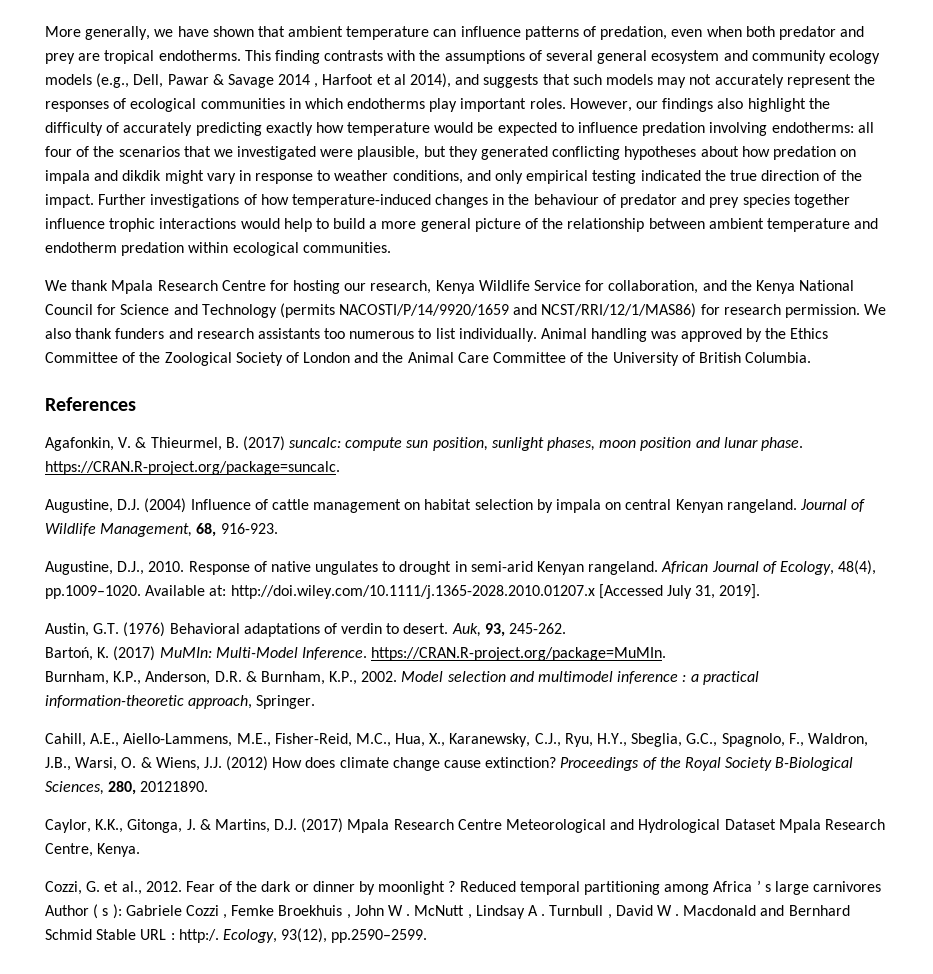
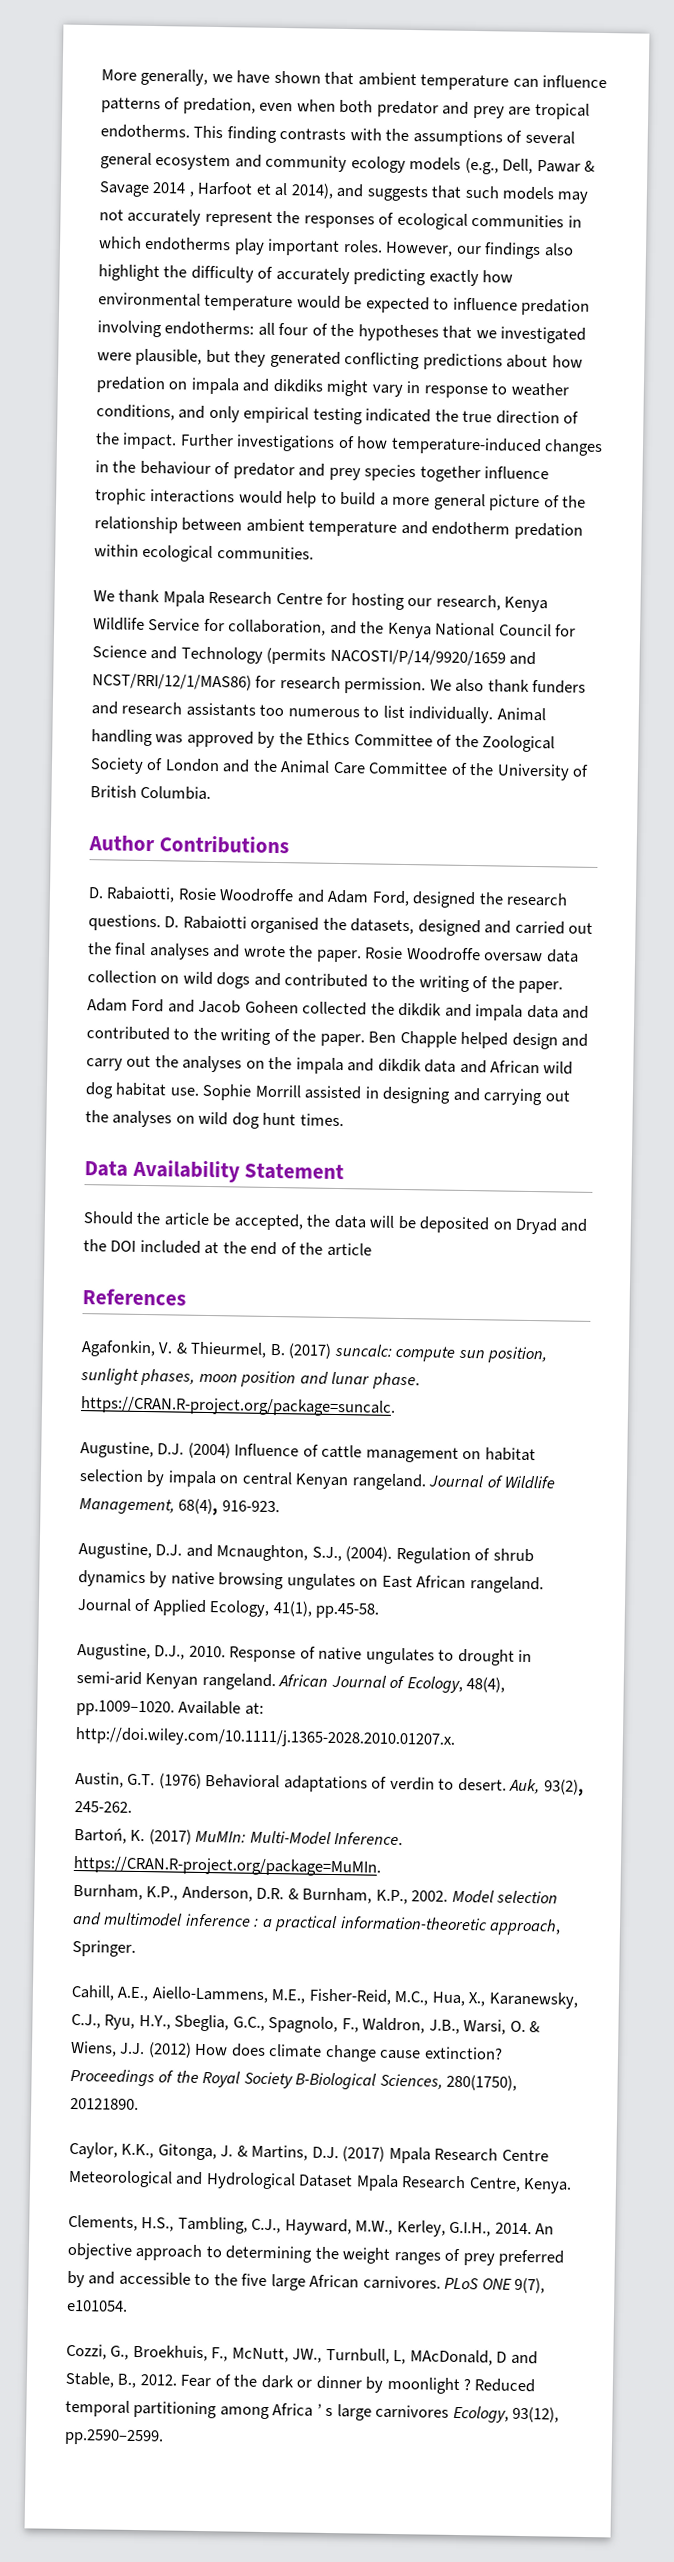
- However, our findings also highlight the difficulty of accurately predicting exactly how temperature would be expected to influence predation involving endotherms: all four of the scenarios that we investigated were plausible, but they generated conflicting hypotheses about how predation on impala and dikdik might vary in response to weather conditions, and only empirical testing indicated the true direction of the impact.
+ However, our findings also highlight the difficulty of accurately predicting exactly how environmental temperature would be expected to influence predation involving endotherms: all four of the hypotheses that we investigated were plausible, but they generated conflicting predictions about how predation on impala and dikdiks might vary in response to weather conditions, and only empirical testing indicated the true direction of the impact.
+ Author Contributions
+ D. Rabaiotti, Rosie Woodroffe and Adam Ford, designed the research questions. D. Rabaiotti organised the datasets, designed and carried out the final analyses and wrote the paper. Rosie Woodroffe oversaw data collection on wild dogs and contributed to the writing of the paper. Adam Ford and Jacob Goheen collected the dikdik and impala data and contributed to the writing of the paper. Ben Chapple helped design and carry out the analyses on the impala and dikdik data and African wild dog habitat use. Sophie Morrill assisted in designing and carrying out the analyses on wild dog hunt times.
+ Data Availability Statement
+ Should the article be accepted, the data will be deposited on Dryad and the DOI included at the end of the article
- Journal of Wildlife Management, 68, 916-923.
+ Journal of Wildlife Management, 68(4), 916-923.
+ Augustine, D.J. and Mcnaughton, S.J., (2004). Regulation of shrub dynamics by native browsing ungulates on East African rangeland. Journal of Applied Ecology, 41(1), pp.45-58.
- African Journal of Ecology, 48(4), pp.1009–1020. Available at: http://doi.wiley.com/10.1111/j.1365-2028.2010.01207.x [Accessed July 31, 2019].
+ African Journal of Ecology, 48(4), pp.1009–1020. Available at: http://doi.wiley.com/10.1111/j.1365-2028.2010.01207.x.
- Auk, 93, 245-262.
+ Auk, 93(2), 245-262.
- Proceedings of the Royal Society B-Biological Sciences, 280, 20121890.
+ Proceedings of the Royal Society B-Biological Sciences, 280(1750), 20121890.
- Cozzi, G. et al., 2012.
+ Clements, H.S., Tambling, C.J., Hayward, M.W., Kerley, G.I.H., 2014. An objective approach to determining the weight ranges of prey preferred by and accessible to the five large African carnivores. PLoS ONE 9(7), e101054.
+ Cozzi, G., Broekhuis, F., McNutt, JW., Turnbull, L, MAcDonald, D and Stable, B., 2012.
- Reduced temporal partitioning among Africa ’ s large carnivores Author ( s ): Gabriele Cozzi , Femke Broekhuis , John W . McNutt , Lindsay A . Turnbull , David W . Macdonald and Bernhard Schmid Stable URL : http:/. Ecology, 93(12), pp.2590–2599.
+ Reduced temporal partitioning among Africa ’ s large carnivores Ecology, 93(12), pp.2590–2599.

